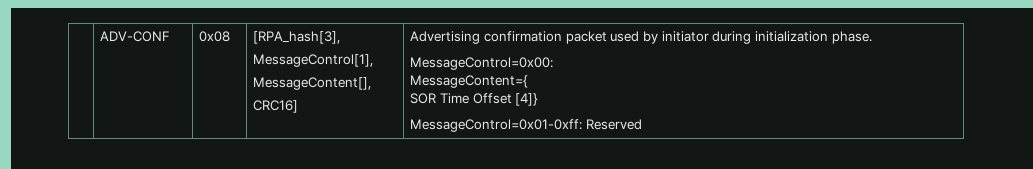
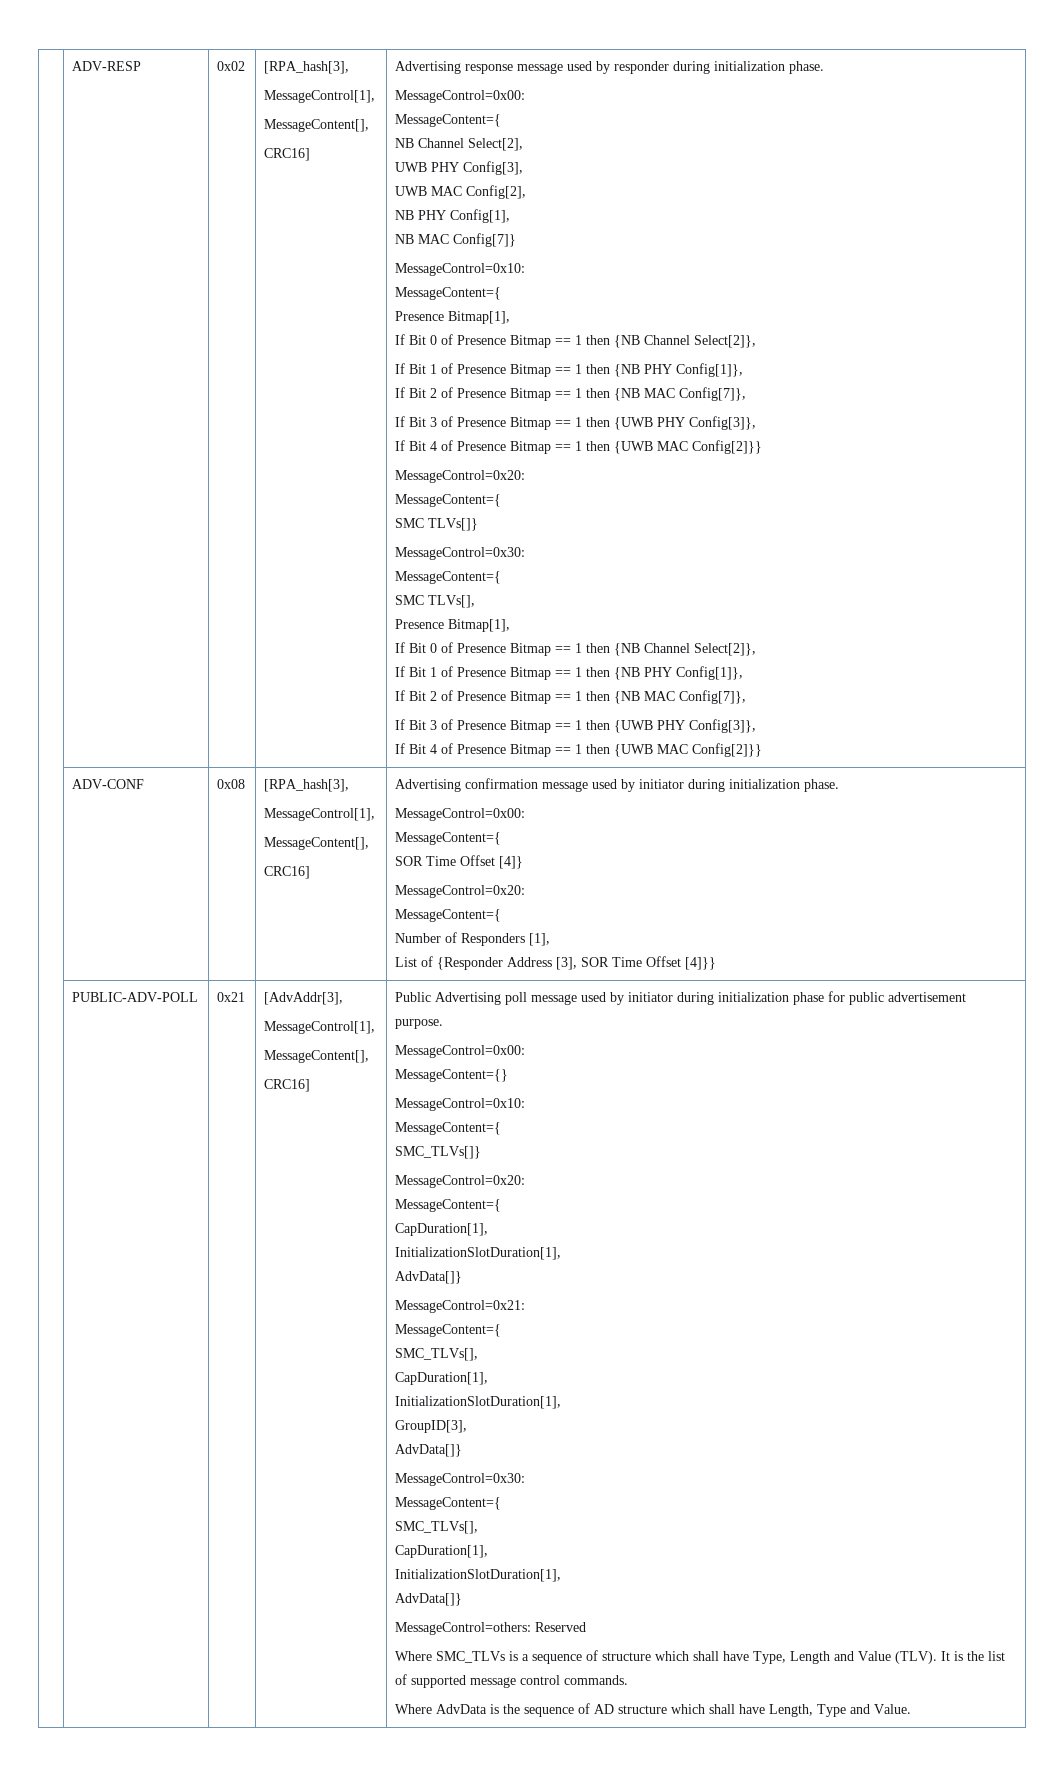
+ ADV-RESP | 0x02 | [RPA_hash[3],
+ MessageControl[1],
+ MessageContent[],
+ CRC16] | Advertising response message used by responder during initialization phase.
+ MessageControl=0x00:
+ MessageContent={
+ NB Channel Select[2],
+ UWB PHY Config[3],
+ UWB MAC Config[2],
+ NB PHY Config[1],
+ NB MAC Config[7]}
+ MessageControl=0x10:
+ MessageContent={
+ Presence Bitmap[1],
+ If Bit 0 of Presence Bitmap == 1 then {NB Channel Select[2]},
+ If Bit 1 of Presence Bitmap == 1 then {NB PHY Config[1]},
+ If Bit 2 of Presence Bitmap == 1 then {NB MAC Config[7]},
+ If Bit 3 of Presence Bitmap == 1 then {UWB PHY Config[3]},
+ If Bit 4 of Presence Bitmap == 1 then {UWB MAC Config[2]}}
+ MessageControl=0x20:
+ MessageContent={
+ SMC TLVs[]}
+ MessageControl=0x30:
+ MessageContent={
+ SMC TLVs[],
+ Presence Bitmap[1],
+ If Bit 0 of Presence Bitmap == 1 then {NB Channel Select[2]},
+ If Bit 1 of Presence Bitmap == 1 then {NB PHY Config[1]},
+ If Bit 2 of Presence Bitmap == 1 then {NB MAC Config[7]},
+ If Bit 3 of Presence Bitmap == 1 then {UWB PHY Config[3]},
+ If Bit 4 of Presence Bitmap == 1 then {UWB MAC Config[2]}}
- ADV-CONF | 0x08 | [RPA_hash[3],
+ | ADV-CONF | 0x08 | [RPA_hash[3],
  MessageControl[1],
  MessageContent[],
- CRC16] | Advertising confirmation packet used by initiator during initialization phase.
+ CRC16] | Advertising confirmation message used by initiator during initialization phase.
  MessageControl=0x00:
  MessageContent={
  SOR Time Offset [4]}
- MessageControl=0x01-0xff: Reserved
+ MessageControl=0x20:
+ MessageContent={
+ Number of Responders [1],
+ List of {Responder Address [3], SOR Time Offset [4]}}
+ | PUBLIC-ADV-POLL | 0x21 | [AdvAddr[3],
+ MessageControl[1],
+ MessageContent[],
+ CRC16] | Public Advertising poll message used by initiator during initialization phase for public advertisement purpose.
+ MessageControl=0x00:
+ MessageContent={}
+ MessageControl=0x10:
+ MessageContent={
+ SMC_TLVs[]}
+ MessageControl=0x20:
+ MessageContent={
+ CapDuration[1],
+ InitializationSlotDuration[1],
+ AdvData[]}
+ MessageControl=0x21:
+ MessageContent={
+ SMC_TLVs[],
+ CapDuration[1],
+ InitializationSlotDuration[1],
+ GroupID[3],
+ AdvData[]}
+ MessageControl=0x30:
+ MessageContent={
+ SMC_TLVs[],
+ CapDuration[1],
+ InitializationSlotDuration[1],
+ AdvData[]}
+ MessageControl=others: Reserved
+ Where SMC_TLVs is a sequence of structure which shall have Type, Length and Value (TLV). It is the list of supported message control commands.
+ Where AdvData is the sequence of AD structure which shall have Length, Type and Value.

